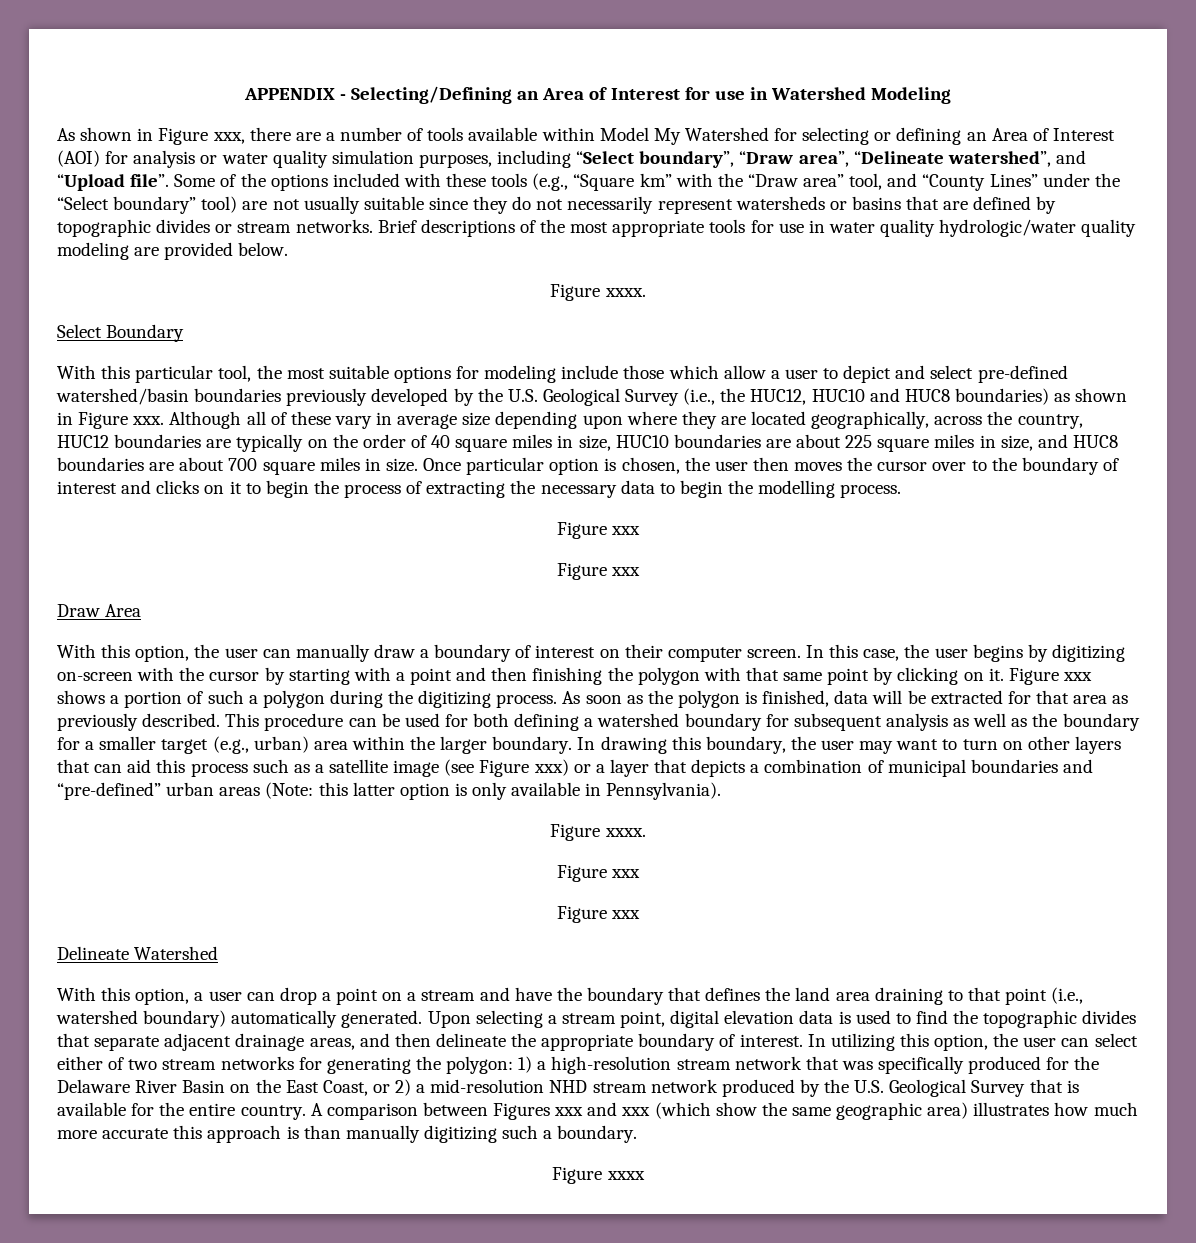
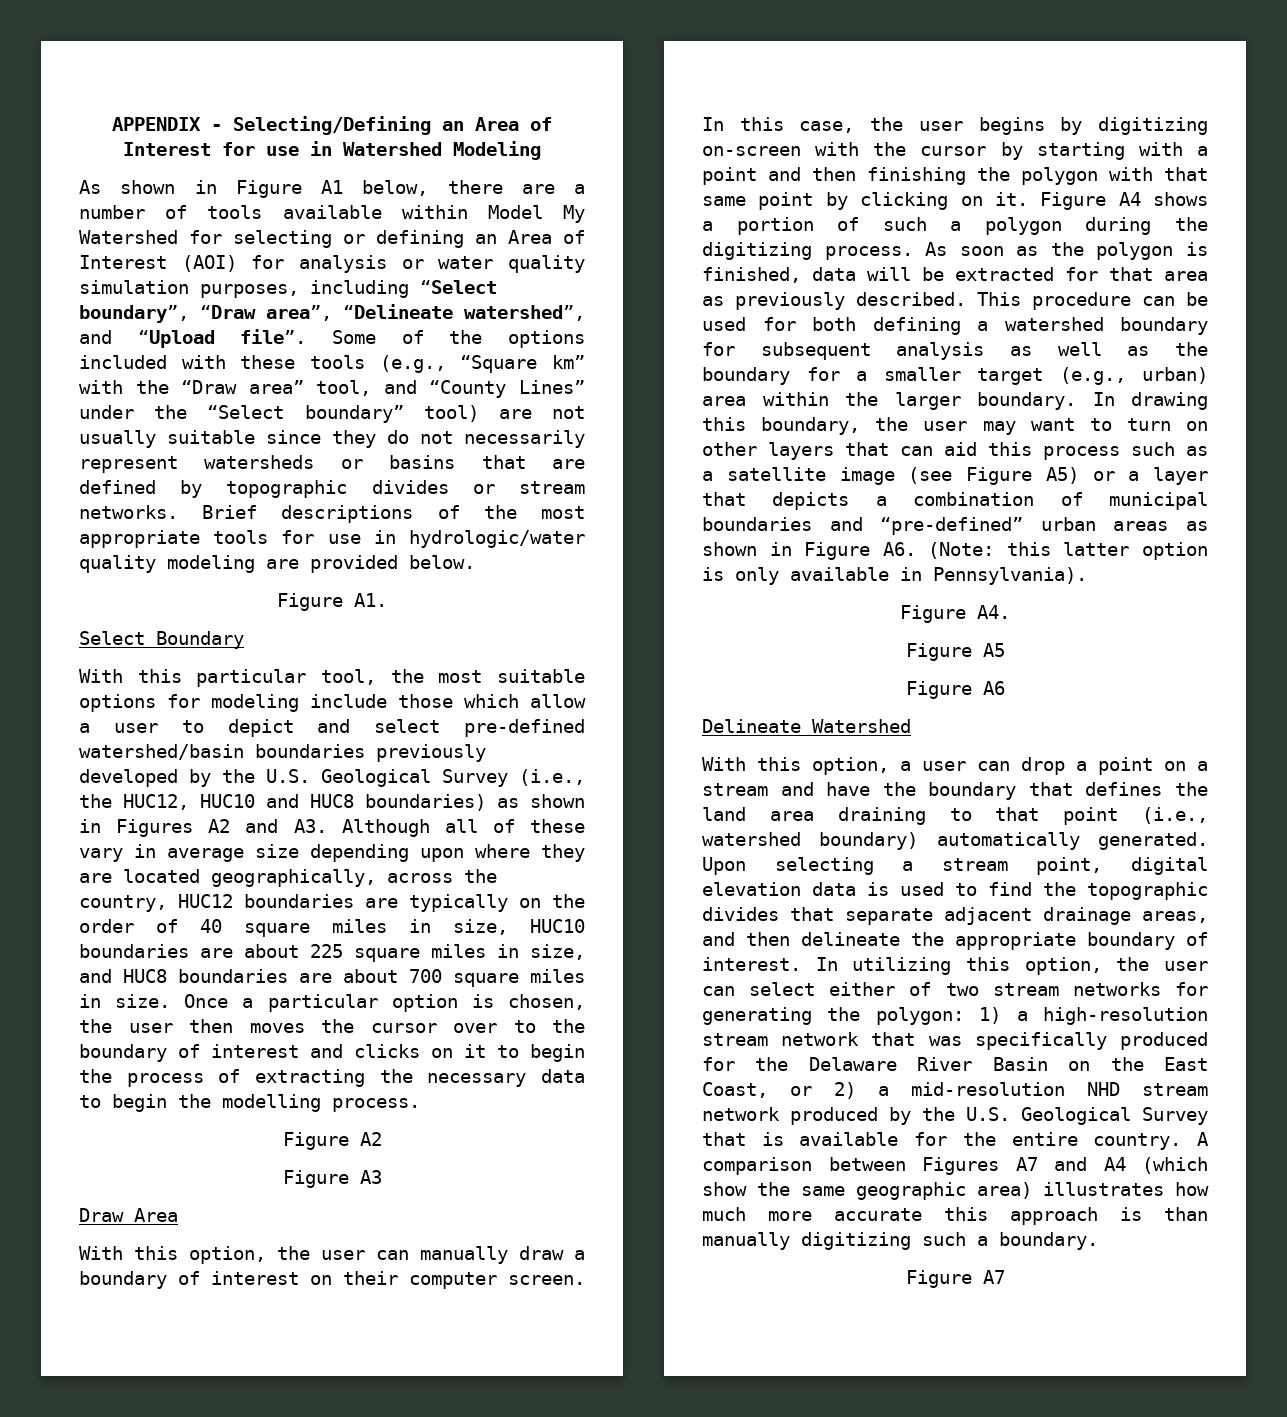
- As shown in Figure xxx, there are a number of tools available within Model My Watershed for selecting or defining an Area of Interest (AOI) for analysis or water quality simulation purposes, including “Select boundary”, “Draw area”, “Delineate watershed”, and “Upload file”.
+ As shown in Figure A1 below, there are a number of tools available within Model My Watershed for selecting or defining an Area of Interest (AOI) for analysis or water quality simulation purposes, including “Select boundary”, “Draw area”, “Delineate watershed”, and “Upload file”.
- Brief descriptions of the most appropriate tools for use in water quality hydrologic/water quality modeling are provided below.
- Figure xxxx.
+ Brief descriptions of the most appropriate tools for use in hydrologic/water quality modeling are provided below.
+ Figure A1.
- With this particular tool, the most suitable options for modeling include those which allow a user to depict and select pre-defined watershed/basin boundaries previously developed by the U.S. Geological Survey (i.e., the HUC12, HUC10 and HUC8 boundaries) as shown in Figure xxx. Although all of these vary in average size depending upon where they are located geographically, across the country, HUC12 boundaries are typically on the order of 40 square miles in size, HUC10 boundaries are about 225 square miles in size, and HUC8 boundaries are about 700 square miles in size.
+ With this particular tool, the most suitable options for modeling include those which allow a user to depict and select pre-defined watershed/basin boundaries previously developed by the U.S. Geological Survey (i.e., the HUC12, HUC10 and HUC8 boundaries) as shown in Figures A2 and A3. Although all of these vary in average size depending upon where they are located geographically, across the country, HUC12 boundaries are typically on the order of 40 square miles in size, HUC10 boundaries are about 225 square miles in size, and HUC8 boundaries are about 700 square miles in size.
- Once particular option is chosen, the user then moves the cursor over to the boundary of interest and clicks on it to begin the process of extracting the necessary data to begin the modelling process.
- Figure xxx
- Figure xxx
+ Once a particular option is chosen, the user then moves the cursor over to the boundary of interest and clicks on it to begin the process of extracting the necessary data to begin the modelling process.
+ Figure A2
+ Figure A3
- Figure xxx shows a portion of such a polygon during the digitizing process.
+ Figure A4 shows a portion of such a polygon during the digitizing process.
- In drawing this boundary, the user may want to turn on other layers that can aid this process such as a satellite image (see Figure xxx) or a layer that depicts a combination of municipal boundaries and “pre-defined” urban areas (Note: this latter option is only available in Pennsylvania).
- Figure xxxx.
- Figure xxx
- Figure xxx
+ In drawing this boundary, the user may want to turn on other layers that can aid this process such as a satellite image (see Figure A5) or a layer that depicts a combination of municipal boundaries and “pre-defined” urban areas as shown in Figure A6. (Note: this latter option is only available in Pennsylvania).
+ Figure A4.
+ Figure A5
+ Figure A6
- A comparison between Figures xxx and xxx (which show the same geographic area) illustrates how much more accurate this approach is than manually digitizing such a boundary.
+ A comparison between Figures A7 and A4 (which show the same geographic area) illustrates how much more accurate this approach is than manually digitizing such a boundary.
- Figure xxxx
+ Figure A7

